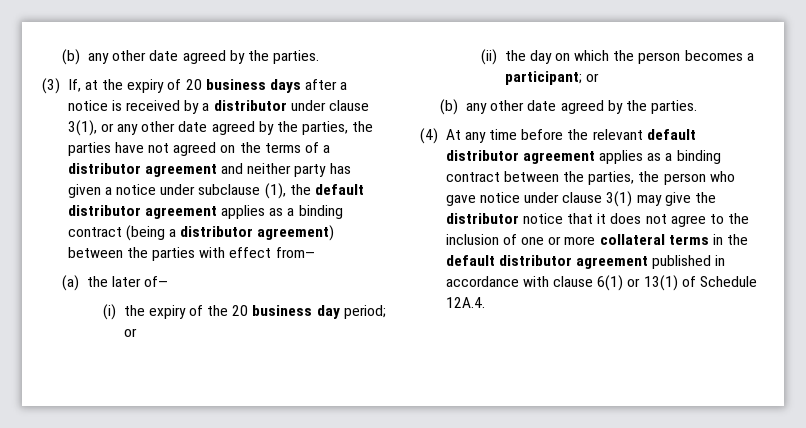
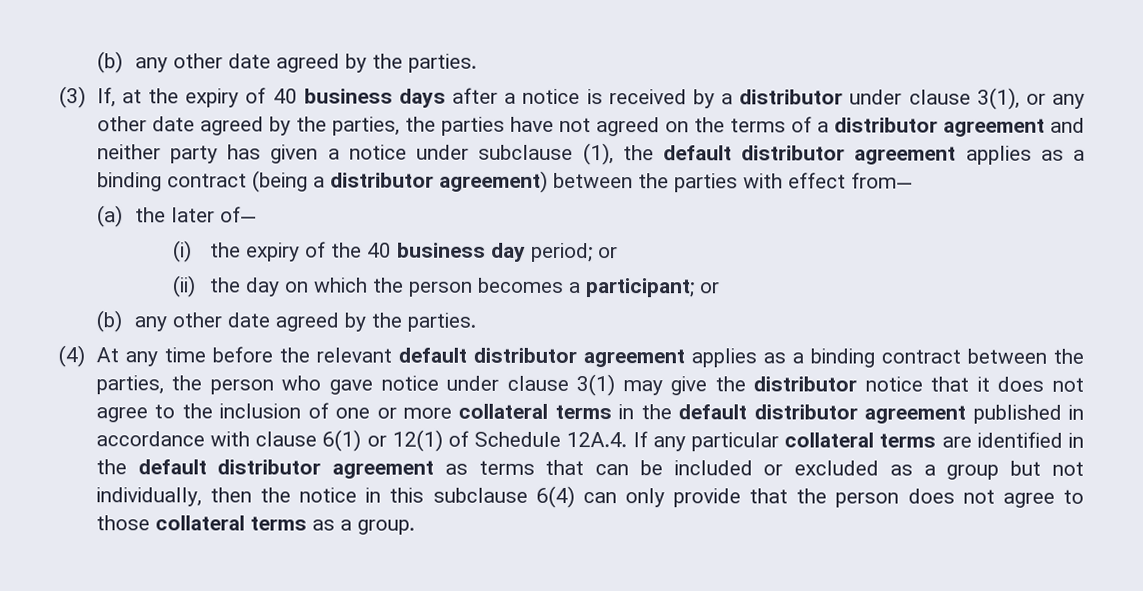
- (3) If, at the expiry of 20 business days after a notice is received by a distributor under clause 3(1), or any other date agreed by the parties, the parties have not agreed on the terms of a distributor agreement and neither party has given a notice under subclause (1), the default distributor agreement applies as a binding contract (being a distributor agreement) between the parties with effect from—
+ (3) If, at the expiry of 40 business days after a notice is received by a distributor under clause 3(1), or any other date agreed by the parties, the parties have not agreed on the terms of a distributor agreement and neither party has given a notice under subclause (1), the default distributor agreement applies as a binding contract (being a distributor agreement) between the parties with effect from—
- (i) the expiry of the 20 business day period; or
+ (i) the expiry of the 40 business day period; or
- (4) At any time before the relevant default distributor agreement applies as a binding contract between the parties, the person who gave notice under clause 3(1) may give the distributor notice that it does not agree to the inclusion of one or more collateral terms in the default distributor agreement published in accordance with clause 6(1) or 13(1) of Schedule 12A.4.
+ (4) At any time before the relevant default distributor agreement applies as a binding contract between the parties, the person who gave notice under clause 3(1) may give the distributor notice that it does not agree to the inclusion of one or more collateral terms in the default distributor agreement published in accordance with clause 6(1) or 12(1) of Schedule 12A.4. If any particular collateral terms are identified in the default distributor agreement as terms that can be included or excluded as a group but not individually, then the notice in this subclause 6(4) can only provide that the person does not agree to those collateral terms as a group.

